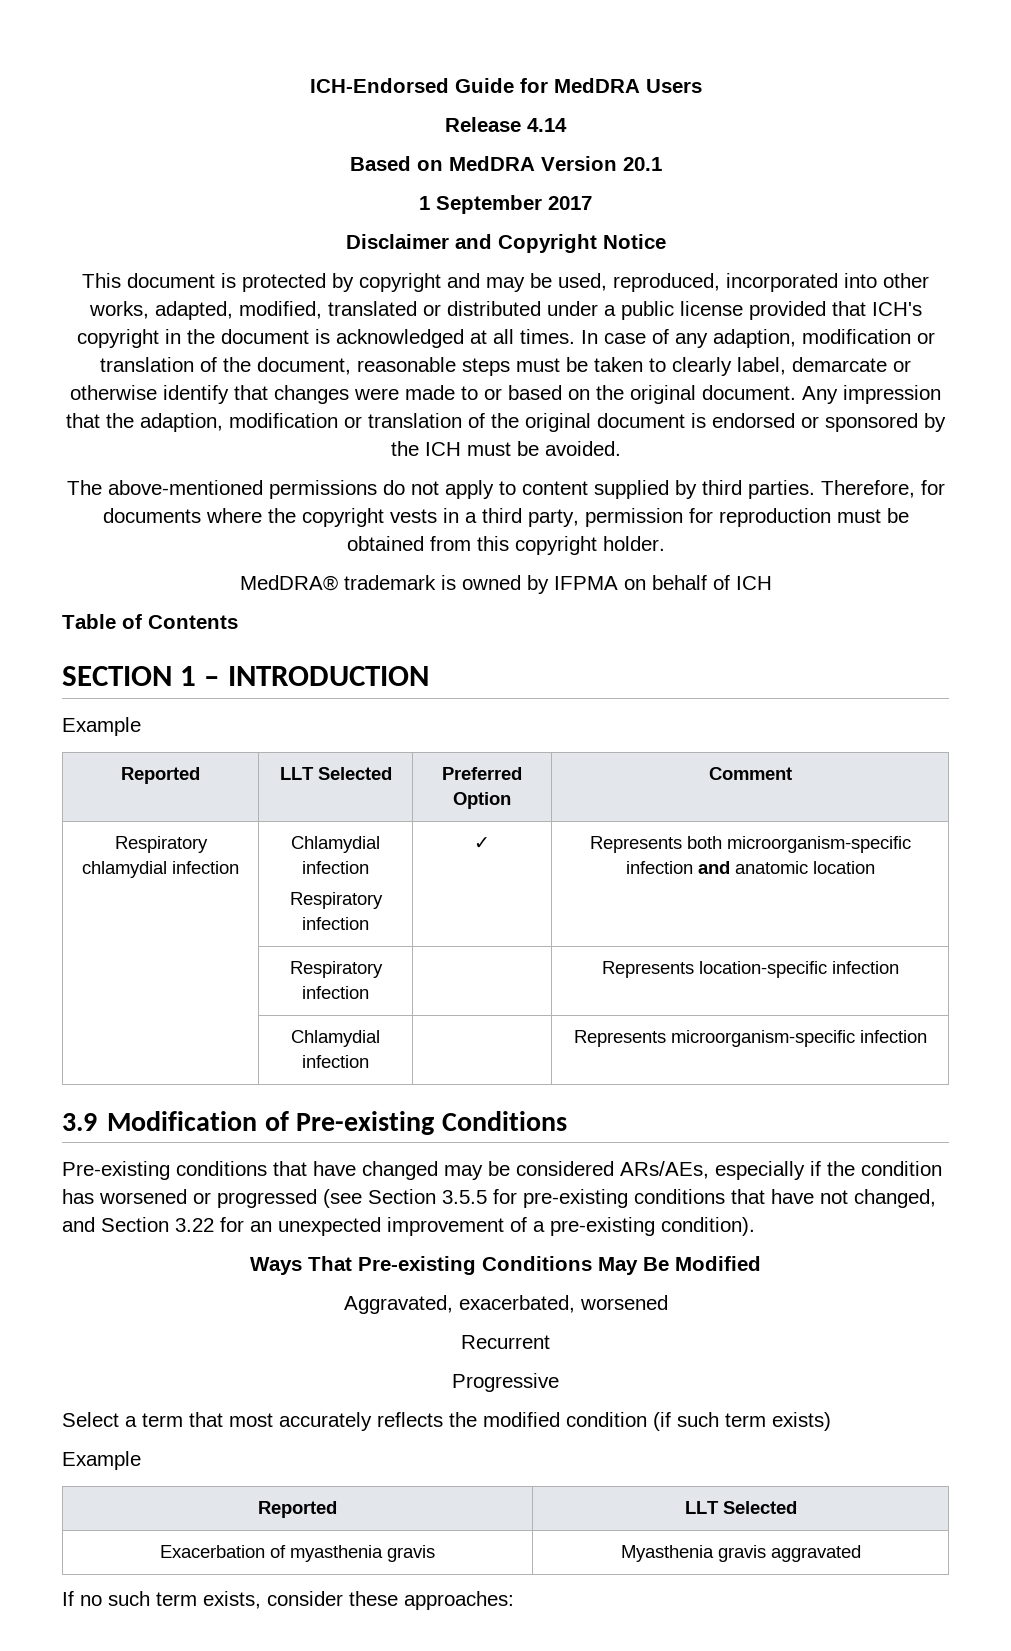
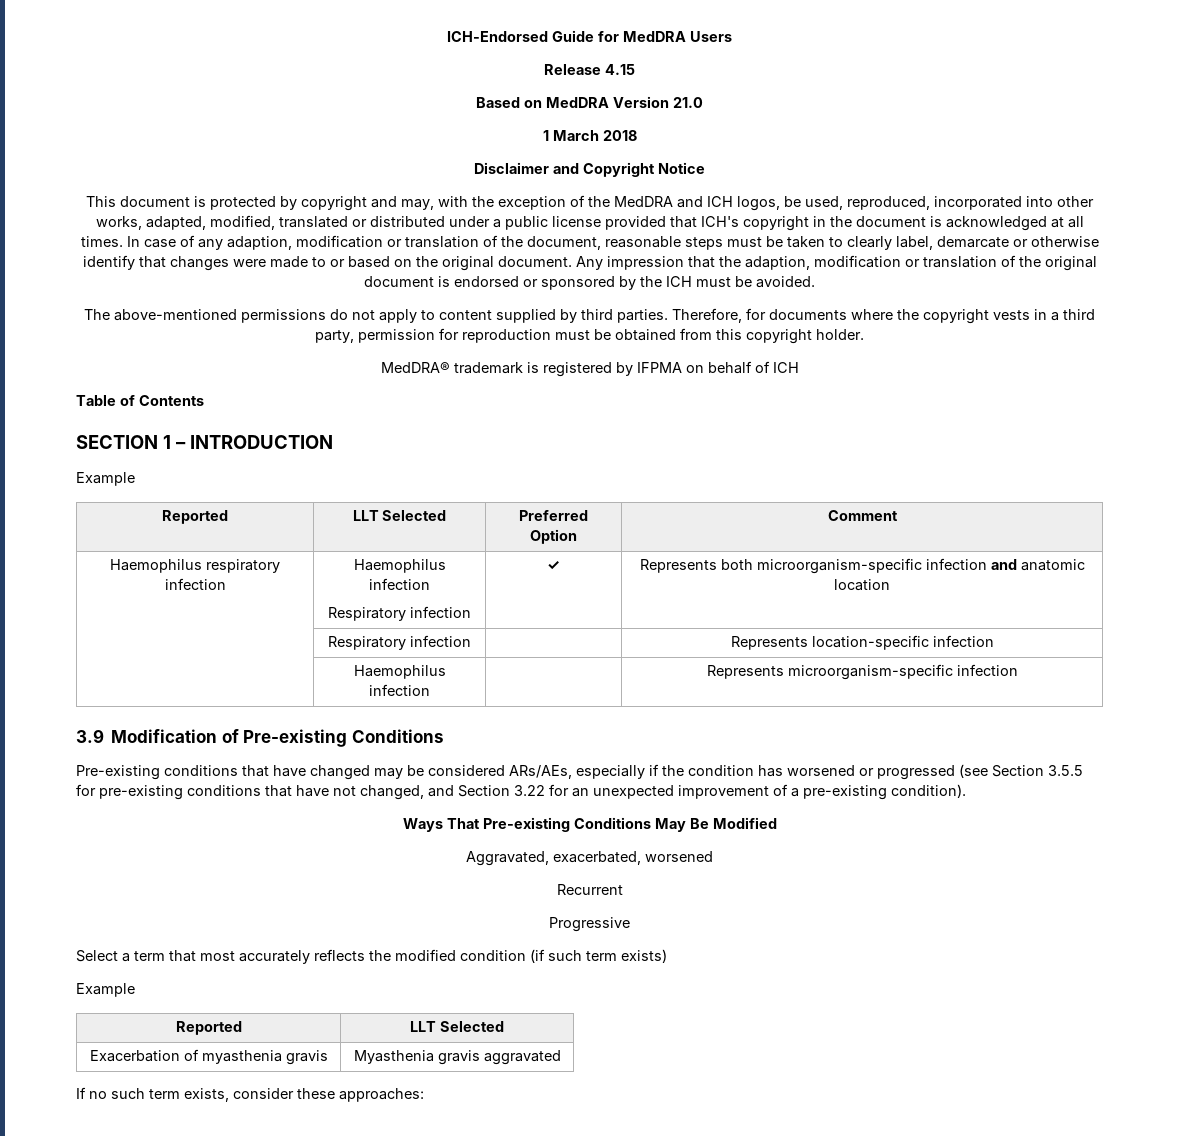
- Release 4.14
+ Release 4.15
- Based on MedDRA Version 20.1
- 1 September 2017
+ Based on MedDRA Version 21.0
+ 1 March 2018
- This document is protected by copyright and may be used, reproduced, incorporated into other works, adapted, modified, translated or distributed under a public license provided that ICH's copyright in the document is acknowledged at all times.
+ This document is protected by copyright and may, with the exception of the MedDRA and ICH logos, be used, reproduced, incorporated into other works, adapted, modified, translated or distributed under a public license provided that ICH's copyright in the document is acknowledged at all times.
- MedDRA® trademark is owned by IFPMA on behalf of ICH
+ MedDRA® trademark is registered by IFPMA on behalf of ICH
- Respiratory chlamydial infection | Chlamydial infection
+ Haemophilus respiratory infection | Haemophilus infection
- | Chlamydial infection | | Represents microorganism-specific infection
+ | Haemophilus infection | | Represents microorganism-specific infection

